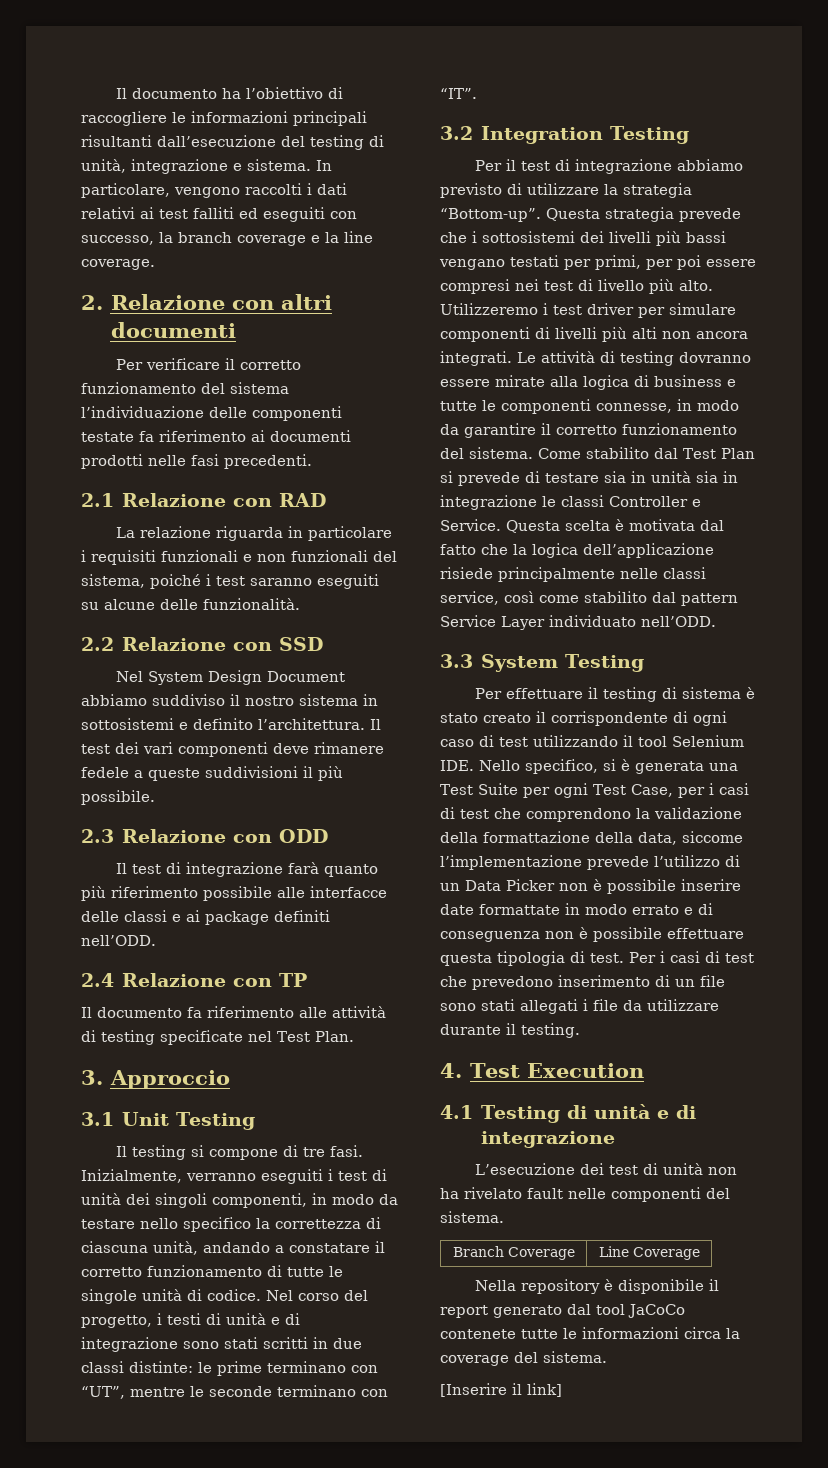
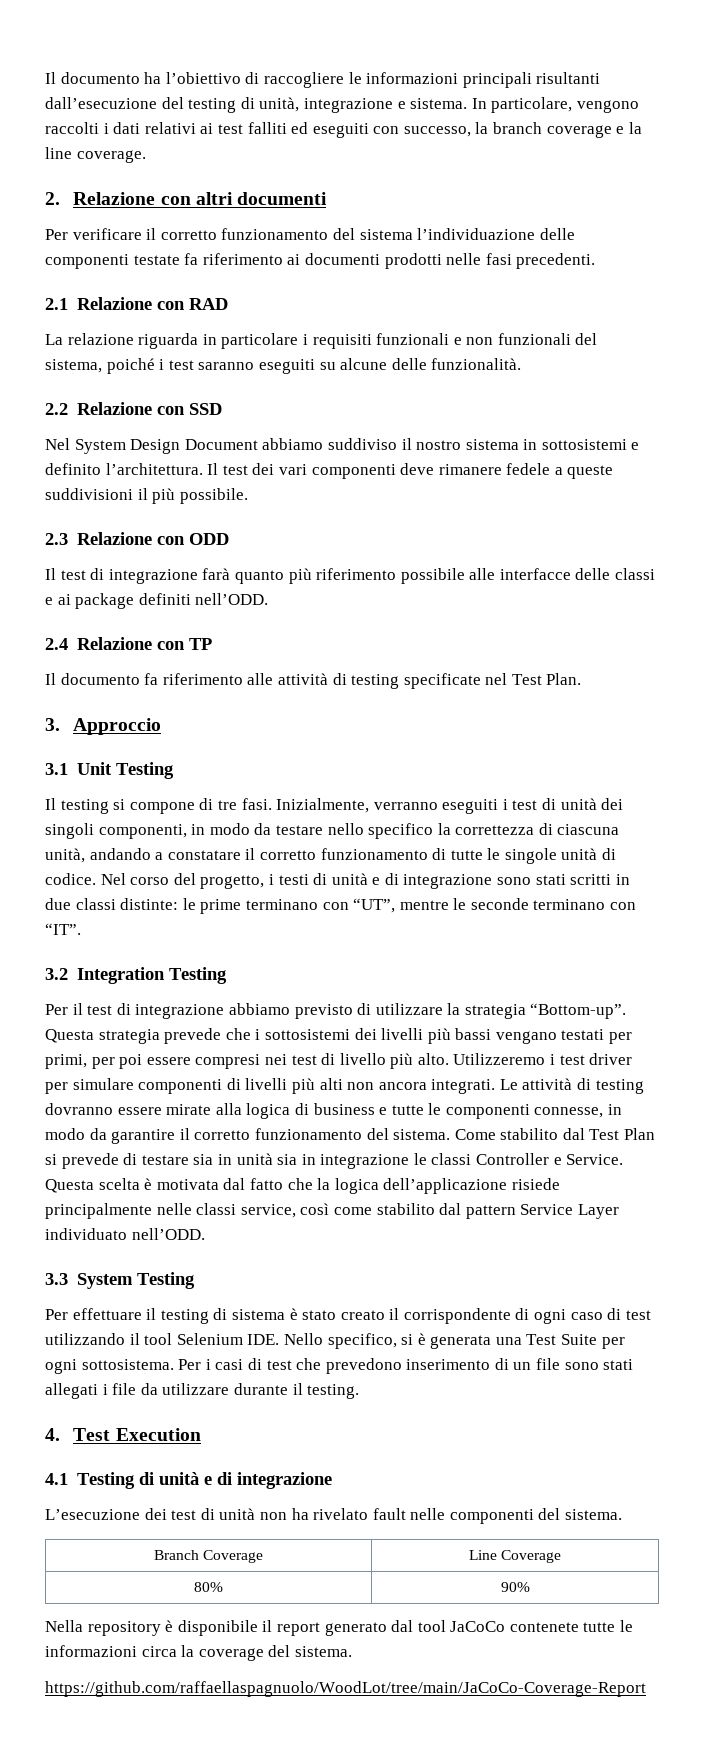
- Per effettuare il testing di sistema è stato creato il corrispondente di ogni caso di test utilizzando il tool Selenium IDE. Nello specifico, si è generata una Test Suite per ogni Test Case, per i casi di test che comprendono la validazione della formattazione della data, siccome l’implementazione prevede l’utilizzo di un Data Picker non è possibile inserire date formattate in modo errato e di conseguenza non è possibile effettuare questa tipologia di test.
+ Per effettuare il testing di sistema è stato creato il corrispondente di ogni caso di test utilizzando il tool Selenium IDE. Nello specifico, si è generata una Test Suite per ogni sottosistema.
+ 80% | 90%
- [Inserire il link]
+ https://github.com/raffaellaspagnuolo/WoodLot/tree/main/JaCoCo-Coverage-Report

